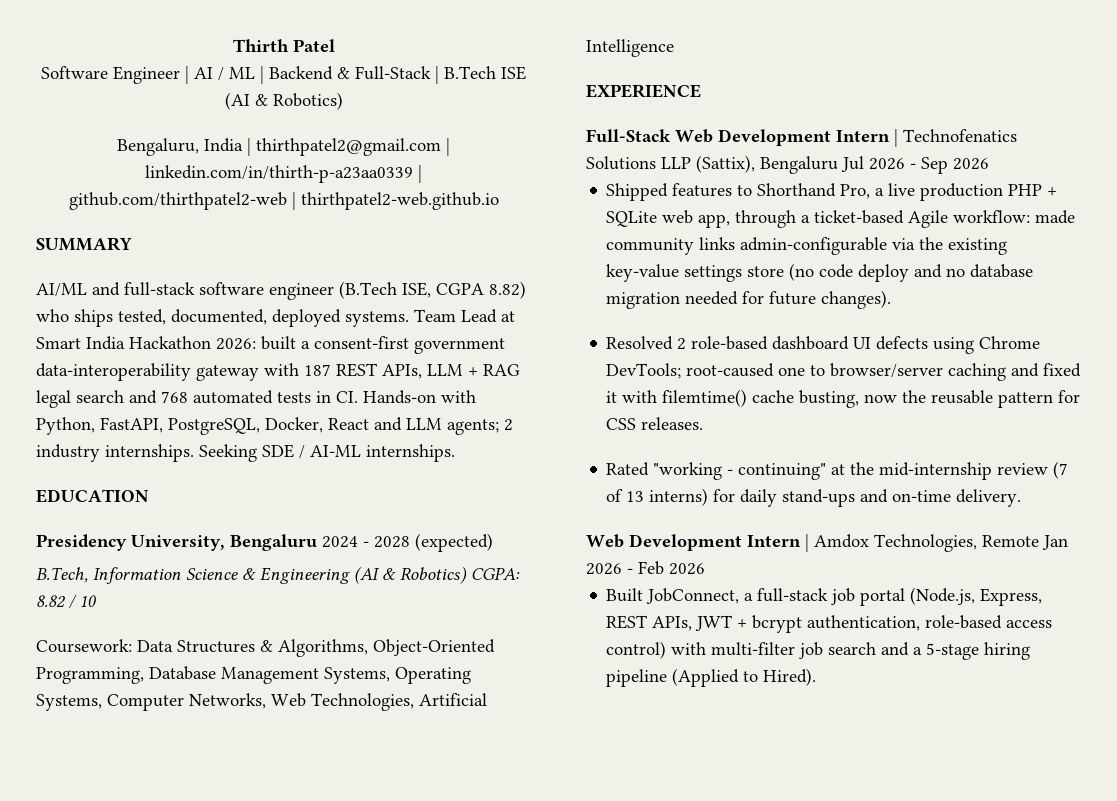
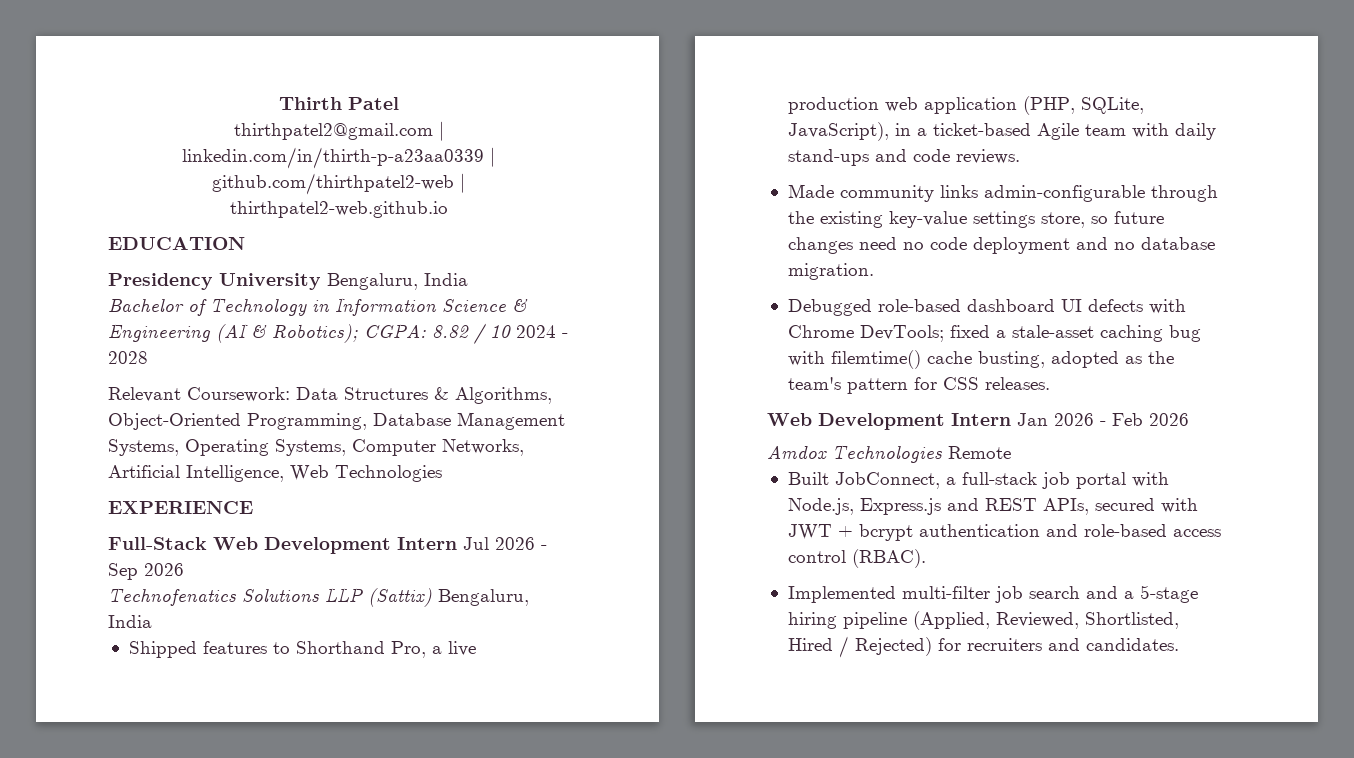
- Software Engineer | AI / ML | Backend & Full-Stack | B.Tech ISE (AI & Robotics)
- Bengaluru, India | thirthpatel2@gmail.com | linkedin.com/in/thirth-p-a23aa0339 | github.com/thirthpatel2-web | thirthpatel2-web.github.io
+ thirthpatel2@gmail.com | linkedin.com/in/thirth-p-a23aa0339 | github.com/thirthpatel2-web | thirthpatel2-web.github.io
- SUMMARY
- AI/ML and full-stack software engineer (B.Tech ISE, CGPA 8.82) who ships tested, documented, deployed systems. Team Lead at Smart India Hackathon 2026: built a consent-first government data-interoperability gateway with 187 REST APIs, LLM + RAG legal search and 768 automated tests in CI. Hands-on with Python, FastAPI, PostgreSQL, Docker, React and LLM agents; 2 industry internships. Seeking SDE / AI-ML internships.
  EDUCATION
- Presidency University, Bengaluru 2024 - 2028 (expected)
- B.Tech, Information Science & Engineering (AI & Robotics) CGPA: 8.82 / 10
- Coursework: Data Structures & Algorithms, Object-Oriented Programming, Database Management Systems, Operating Systems, Computer Networks, Web Technologies, Artificial Intelligence
+ Presidency University Bengaluru, India
+ Bachelor of Technology in Information Science & Engineering (AI & Robotics); CGPA: 8.82 / 10 2024 - 2028
+ Relevant Coursework: Data Structures & Algorithms, Object-Oriented Programming, Database Management Systems, Operating Systems, Computer Networks, Artificial Intelligence, Web Technologies
- Full-Stack Web Development Intern | Technofenatics Solutions LLP (Sattix), Bengaluru Jul 2026 - Sep 2026
+ Full-Stack Web Development Intern Jul 2026 - Sep 2026
+ Technofenatics Solutions LLP (Sattix) Bengaluru, India
- Shipped features to Shorthand Pro, a live production PHP + SQLite web app, through a ticket-based Agile workflow: made community links admin-configurable via the existing key-value settings store (no code deploy and no database migration needed for future changes).
- Resolved 2 role-based dashboard UI defects using Chrome DevTools; root-caused one to browser/server caching and fixed it with filemtime() cache busting, now the reusable pattern for CSS releases.
- Rated "working - continuing" at the mid-internship review (7 of 13 interns) for daily stand-ups and on-time delivery.
- Web Development Intern | Amdox Technologies, Remote Jan 2026 - Feb 2026
+ Shipped features to Shorthand Pro, a live production web application (PHP, SQLite, JavaScript), in a ticket-based Agile team with daily stand-ups and code reviews.
+ Made community links admin-configurable through the existing key-value settings store, so future changes need no code deployment and no database migration.
+ Debugged role-based dashboard UI defects with Chrome DevTools; fixed a stale-asset caching bug with filemtime() cache busting, adopted as the team's pattern for CSS releases.
+ Web Development Intern Jan 2026 - Feb 2026
+ Amdox Technologies Remote
- Built JobConnect, a full-stack job portal (Node.js, Express, REST APIs, JWT + bcrypt authentication, role-based access control) with multi-filter job search and a 5-stage hiring pipeline (Applied to Hired).
+ Built JobConnect, a full-stack job portal with Node.js, Express.js and REST APIs, secured with JWT + bcrypt authentication and role-based access control (RBAC).
+ Implemented multi-filter job search and a 5-stage hiring pipeline (Applied, Reviewed, Shortlisted, Hired / Rejected) for recruiters and candidates.

